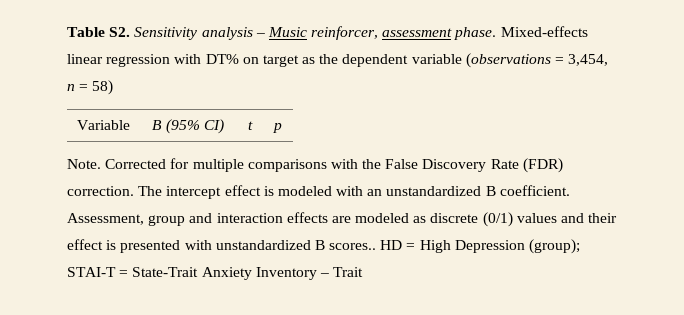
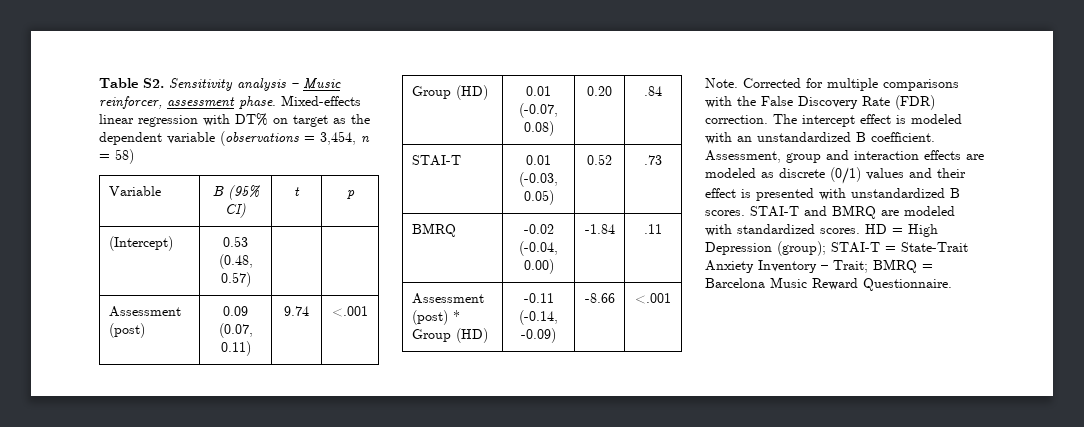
+ (Intercept) | 0.53 (0.48, 0.57) | |
+ Assessment (post) | 0.09 (0.07, 0.11) | 9.74 | <.001
+ Group (HD) | 0.01 (-0.07, 0.08) | 0.20 | .84
+ STAI-T | 0.01 (-0.03, 0.05) | 0.52 | .73
+ BMRQ | -0.02 (-0.04, 0.00) | -1.84 | .11
+ Assessment (post) * Group (HD) | -0.11 (-0.14, -0.09) | -8.66 | <.001
- Assessment, group and interaction effects are modeled as discrete (0/1) values and their effect is presented with unstandardized B scores..
+ Assessment, group and interaction effects are modeled as discrete (0/1) values and their effect is presented with unstandardized B scores. STAI-T and BMRQ are modeled with standardized scores.
- HD = High Depression (group); STAI-T = State-Trait Anxiety Inventory – Trait
+ HD = High Depression (group); STAI-T = State-Trait Anxiety Inventory – Trait; BMRQ = Barcelona Music Reward Questionnaire.

